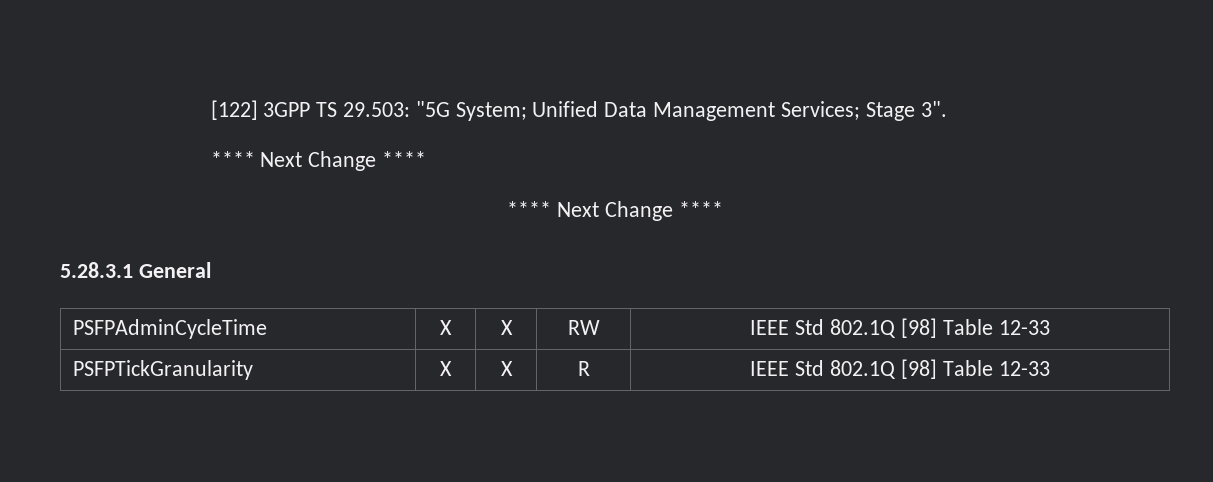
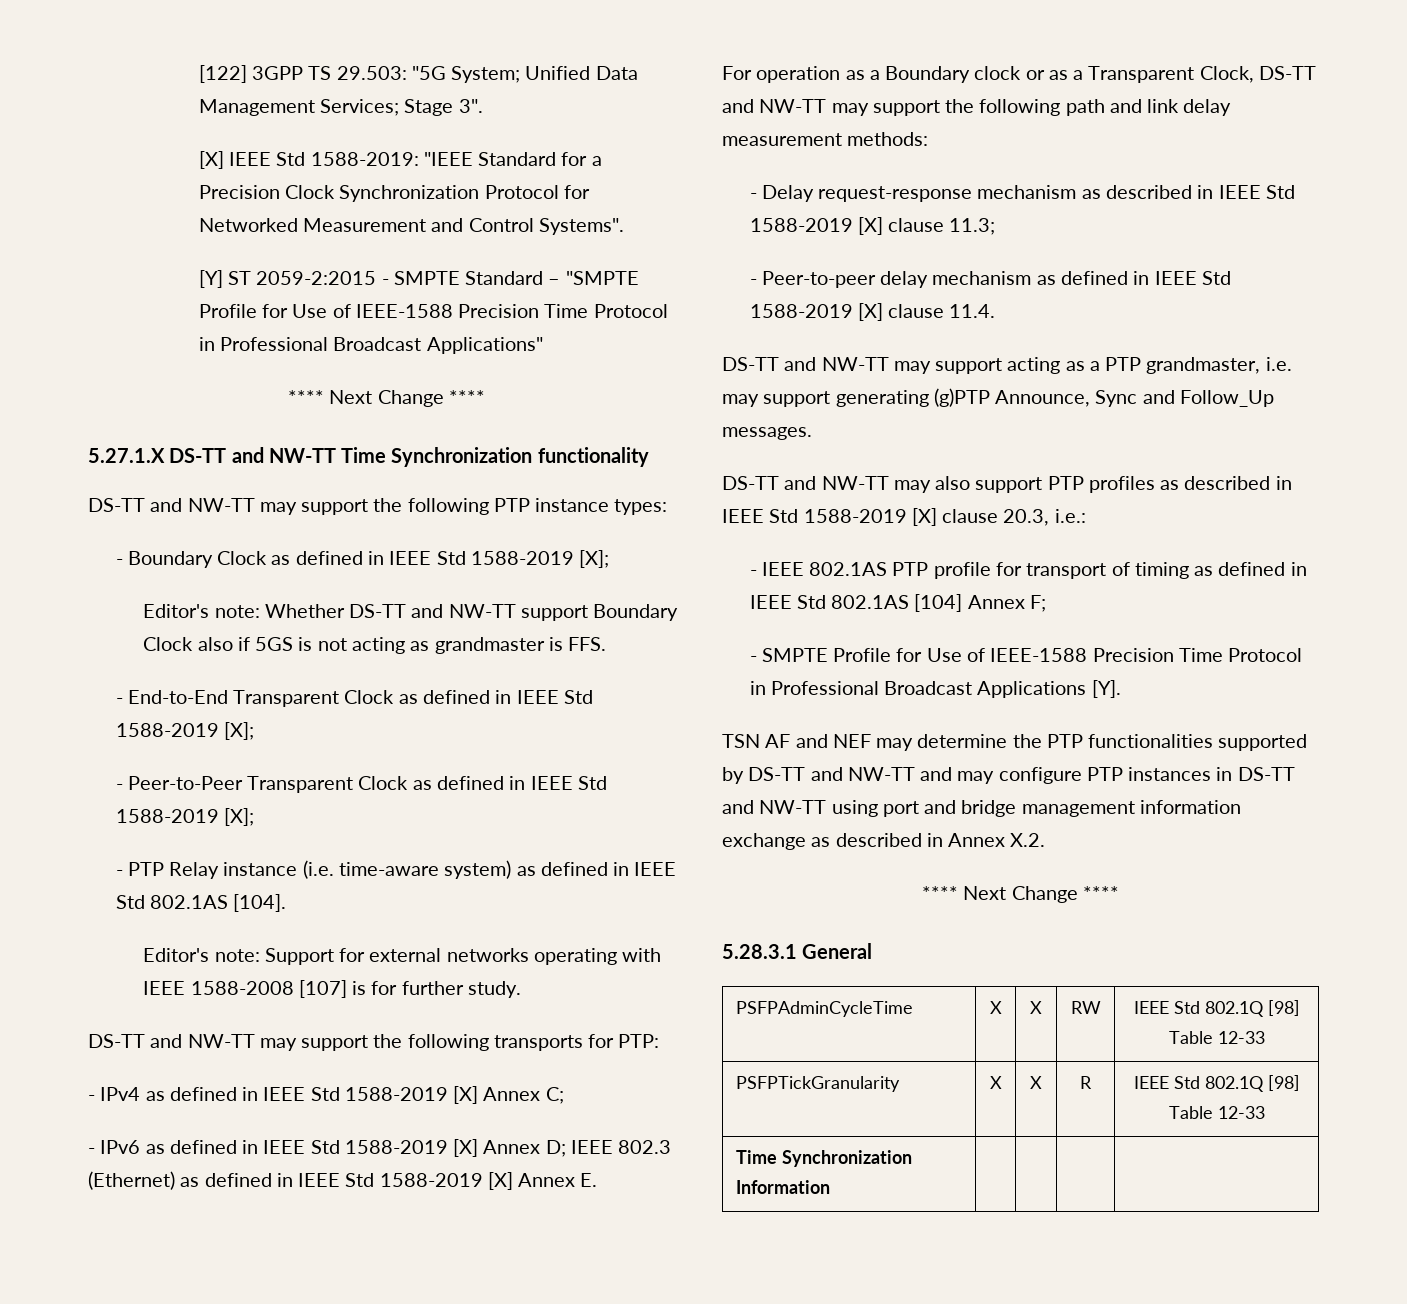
  [122] 3GPP TS 29.503: "5G System; Unified Data Management Services; Stage 3".
+ [X] IEEE Std 1588-2019: "IEEE Standard for a Precision Clock Synchronization Protocol for Networked Measurement and Control Systems".
+ [Y] ST 2059-2:2015 - SMPTE Standard – "SMPTE Profile for Use of IEEE-1588 Precision Time Protocol in Professional Broadcast Applications"
  **** Next Change ****
+ 5.27.1.X DS-TT and NW-TT Time Synchronization functionality
+ DS-TT and NW-TT may support the following PTP instance types:
+ - Boundary Clock as defined in IEEE Std 1588-2019 [X];
+ Editor's note: Whether DS-TT and NW-TT support Boundary Clock also if 5GS is not acting as grandmaster is FFS.
+ - End-to-End Transparent Clock as defined in IEEE Std 1588-2019 [X];
+ - Peer-to-Peer Transparent Clock as defined in IEEE Std 1588-2019 [X];
+ - PTP Relay instance (i.e. time-aware system) as defined in IEEE Std 802.1AS [104].
+ Editor's note: Support for external networks operating with IEEE 1588-2008 [107] is for further study.
+ DS-TT and NW-TT may support the following transports for PTP:
+ - IPv4 as defined in IEEE Std 1588-2019 [X] Annex C;
+ - IPv6 as defined in IEEE Std 1588-2019 [X] Annex D; IEEE 802.3 (Ethernet) as defined in IEEE Std 1588-2019 [X] Annex E.
+ For operation as a Boundary clock or as a Transparent Clock, DS-TT and NW-TT may support the following path and link delay measurement methods:
+ - Delay request-response mechanism as described in IEEE Std 1588-2019 [X] clause 11.3;
+ - Peer-to-peer delay mechanism as defined in IEEE Std 1588-2019 [X] clause 11.4.
+ DS-TT and NW-TT may support acting as a PTP grandmaster, i.e. may support generating (g)PTP Announce, Sync and Follow_Up messages.
+ DS-TT and NW-TT may also support PTP profiles as described in IEEE Std 1588-2019 [X] clause 20.3, i.e.:
+ - IEEE 802.1AS PTP profile for transport of timing as defined in IEEE Std 802.1AS [104] Annex F;
+ - SMPTE Profile for Use of IEEE-1588 Precision Time Protocol in Professional Broadcast Applications [Y].
+ TSN AF and NEF may determine the PTP functionalities supported by DS-TT and NW-TT and may configure PTP instances in DS-TT and NW-TT using port and bridge management information exchange as described in Annex X.2.
+ Time Synchronization Information | | | |

